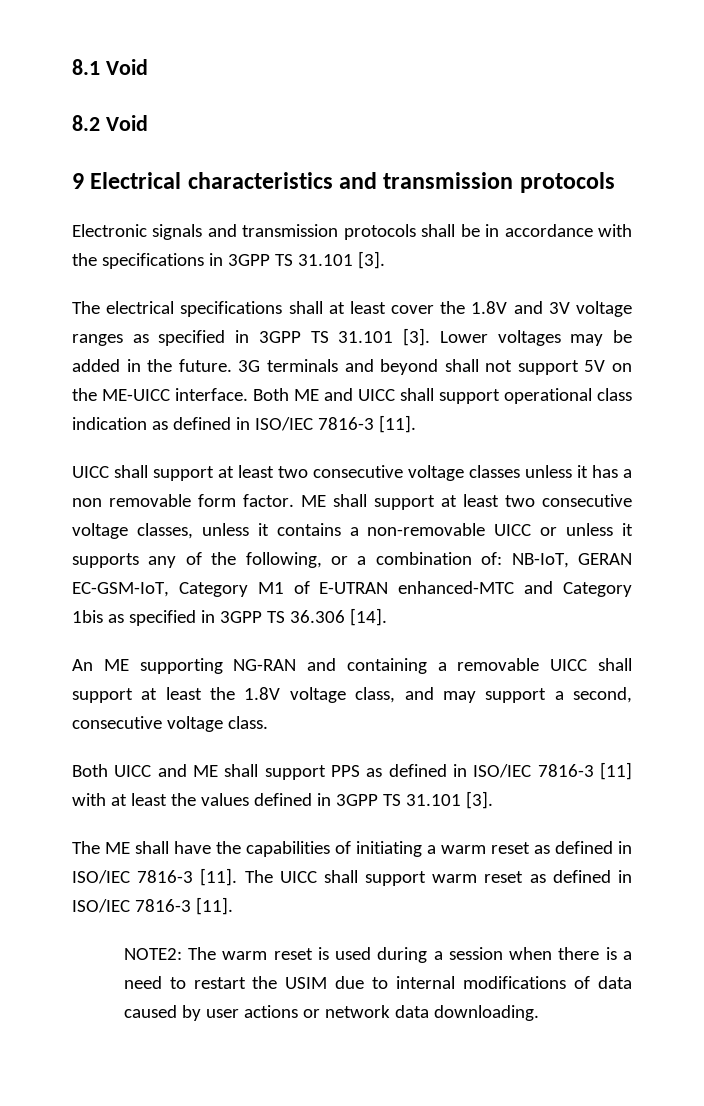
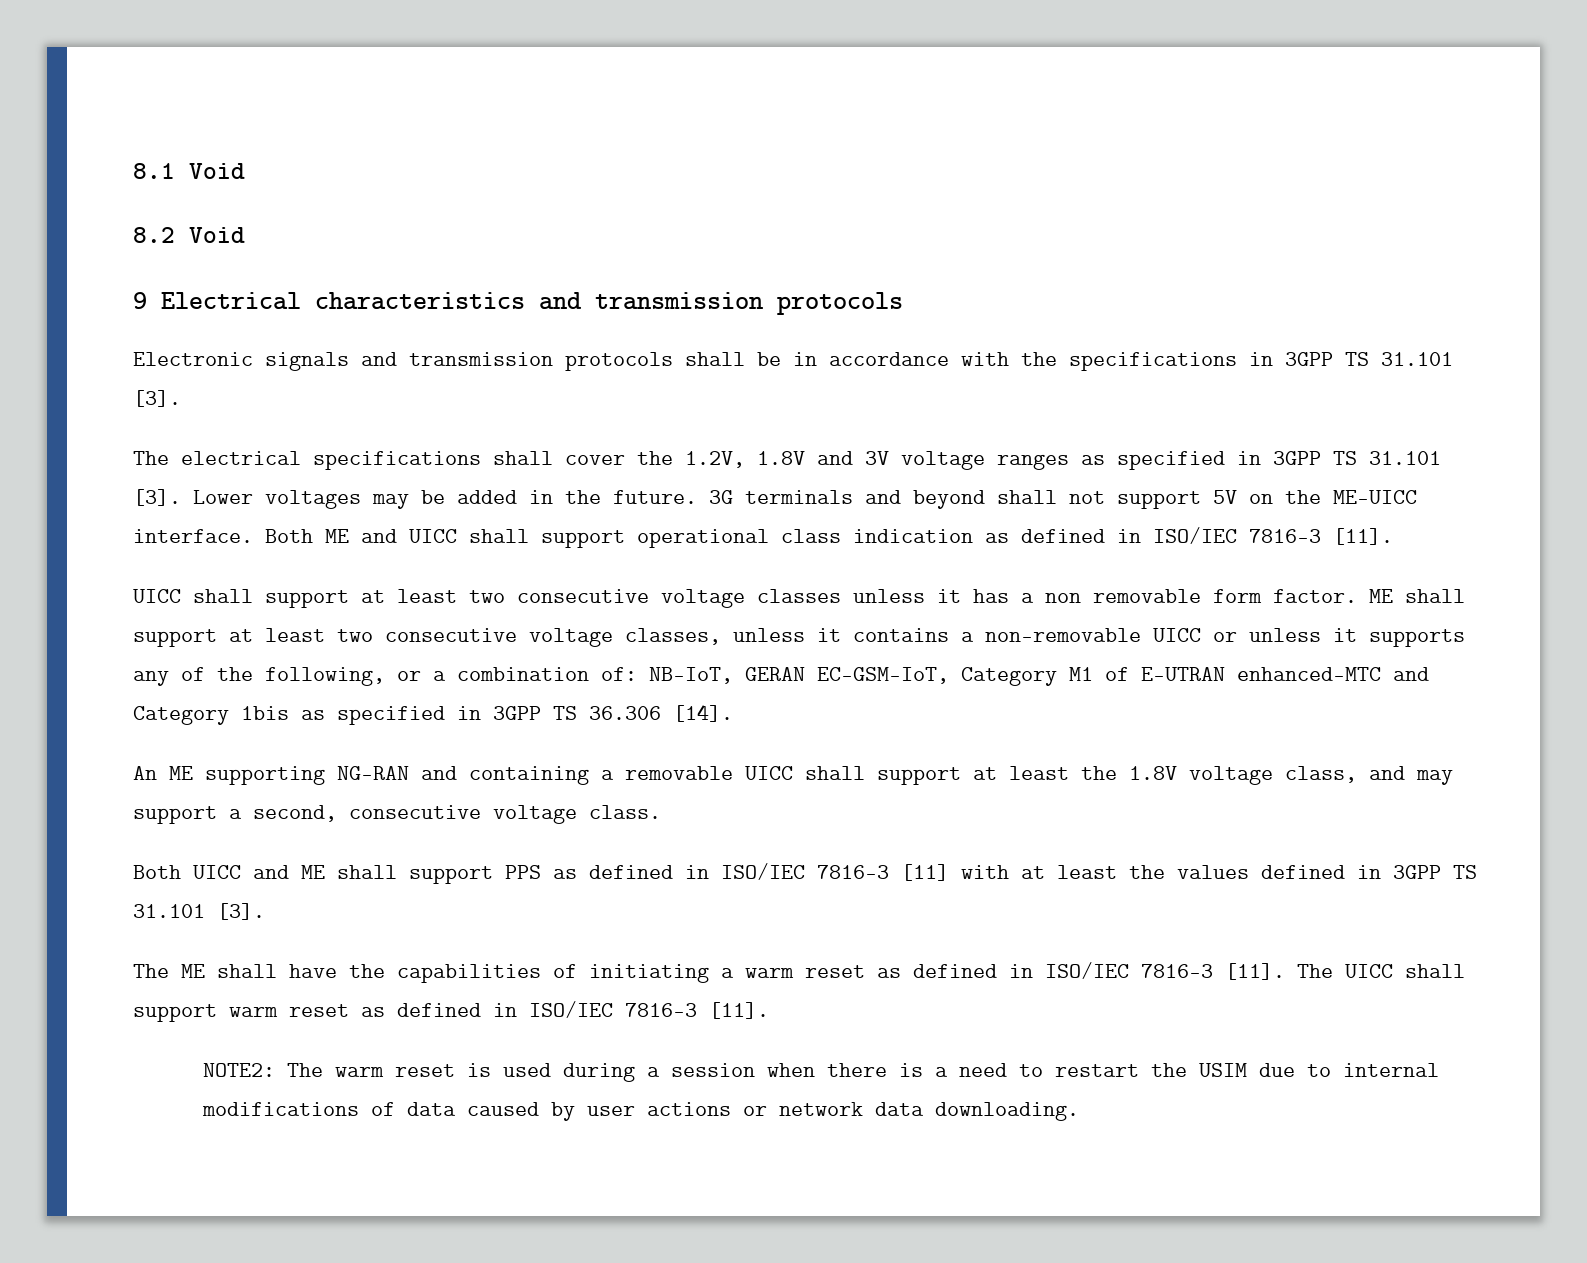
- The electrical specifications shall at least cover the 1.8V and 3V voltage ranges as specified in 3GPP TS 31.101 [3].
+ The electrical specifications shall cover the 1.2V, 1.8V and 3V voltage ranges as specified in 3GPP TS 31.101 [3].

